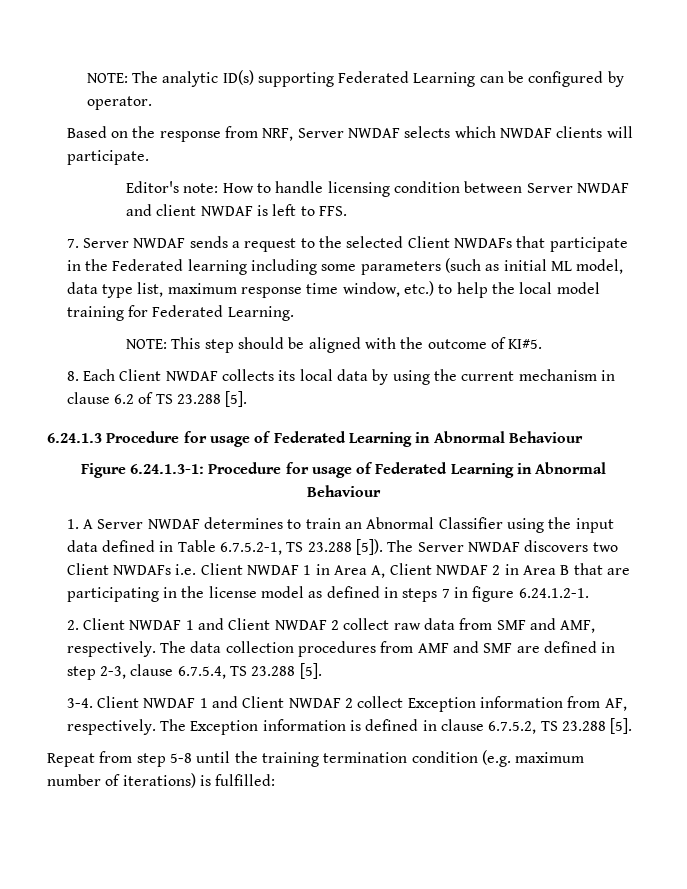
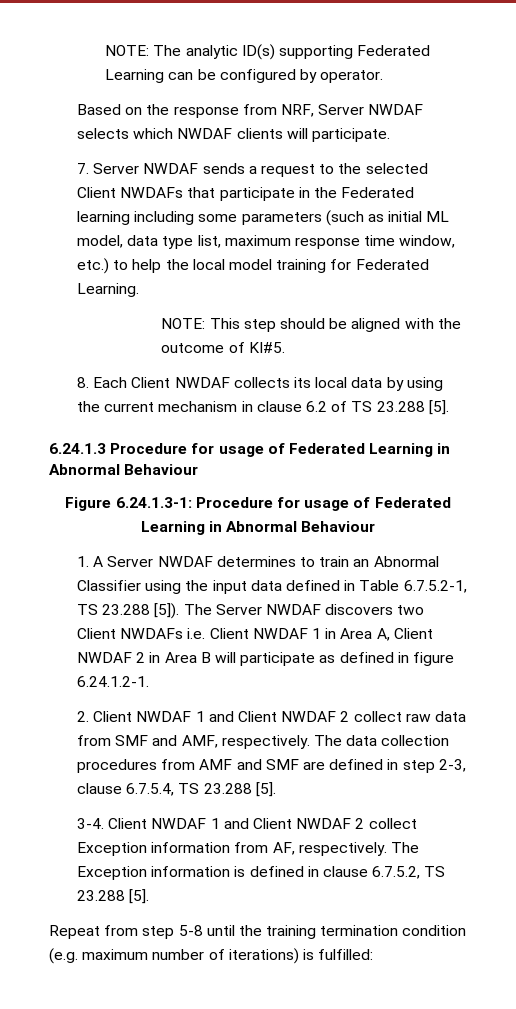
- Editor's note: How to handle licensing condition between Server NWDAF and client NWDAF is left to FFS.
- The Server NWDAF discovers two Client NWDAFs i.e. Client NWDAF 1 in Area A, Client NWDAF 2 in Area B that are participating in the license model as defined in steps 7 in figure 6.24.1.2-1.
+ The Server NWDAF discovers two Client NWDAFs i.e. Client NWDAF 1 in Area A, Client NWDAF 2 in Area B will participate as defined in figure 6.24.1.2-1.

